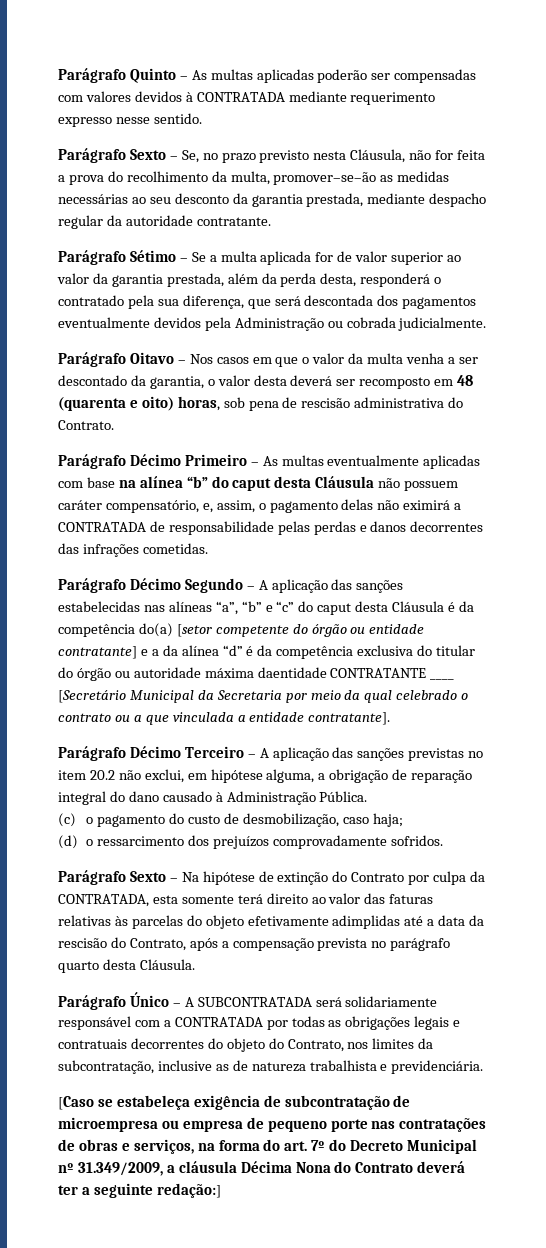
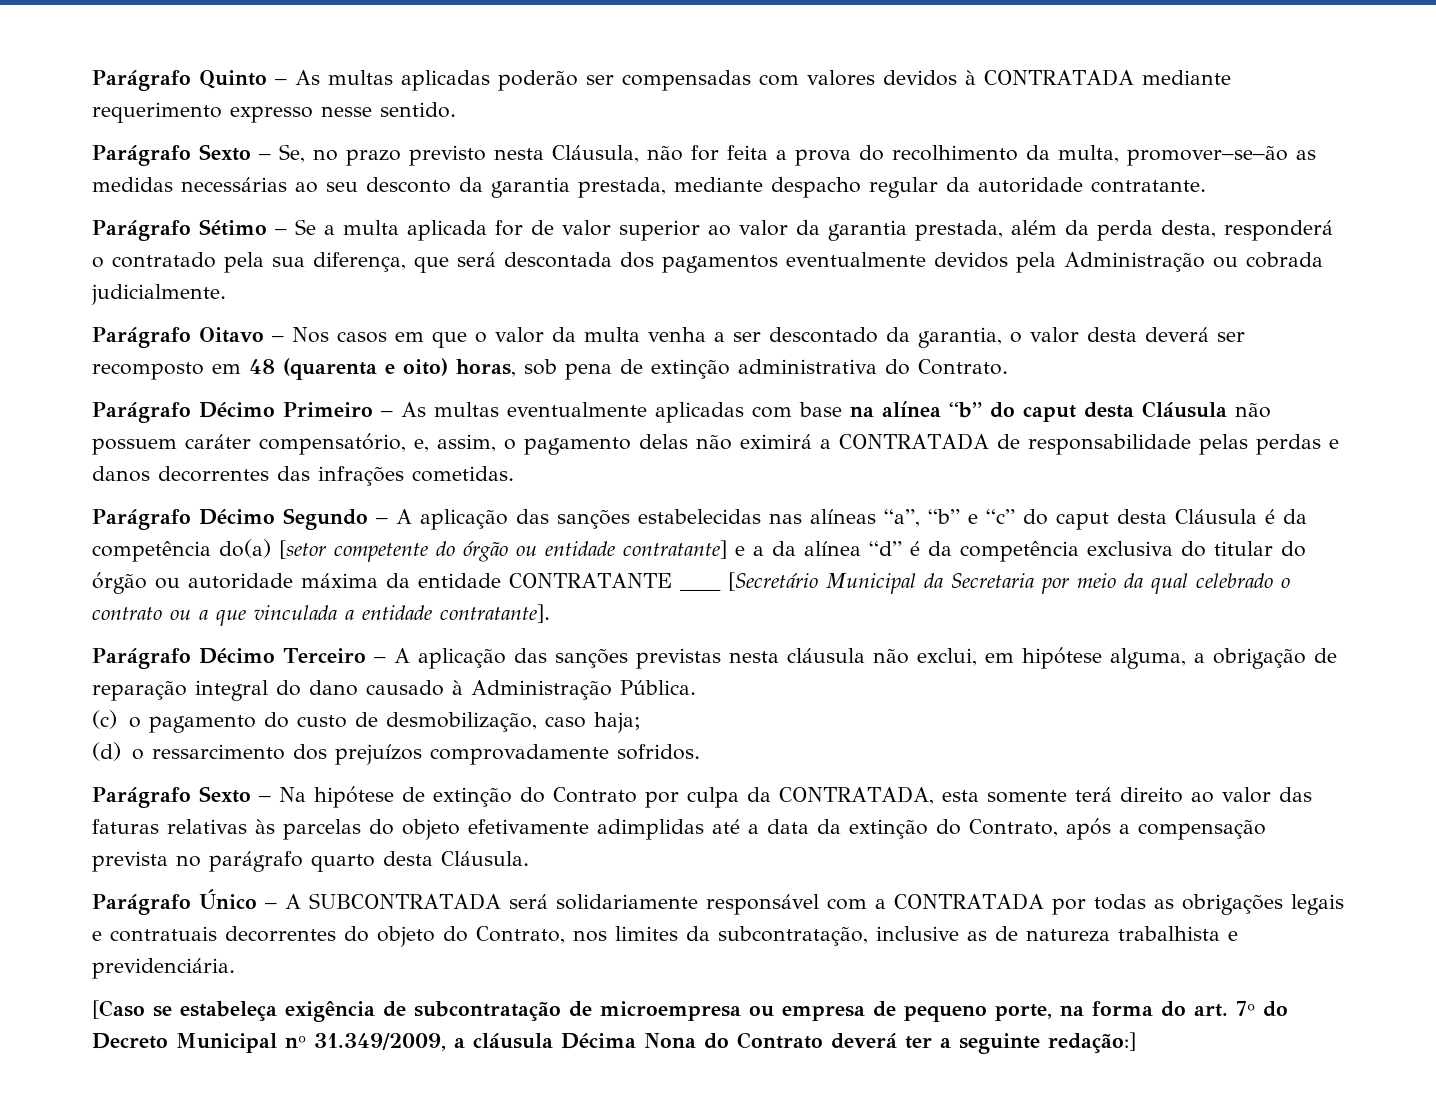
- Parágrafo Oitavo – Nos casos em que o valor da multa venha a ser descontado da garantia, o valor desta deverá ser recomposto em 48 (quarenta e oito) horas, sob pena de rescisão administrativa do Contrato.
+ Parágrafo Oitavo – Nos casos em que o valor da multa venha a ser descontado da garantia, o valor desta deverá ser recomposto em 48 (quarenta e oito) horas, sob pena de extinção administrativa do Contrato.
- Parágrafo Décimo Segundo – A aplicação das sanções estabelecidas nas alíneas “a”, “b” e “c” do caput desta Cláusula é da competência do(a) [setor competente do órgão ou entidade contratante] e a da alínea “d” é da competência exclusiva do titular do órgão ou autoridade máxima daentidade CONTRATANTE ____ [Secretário Municipal da Secretaria por meio da qual celebrado o contrato ou a que vinculada a entidade contratante].
+ Parágrafo Décimo Segundo – A aplicação das sanções estabelecidas nas alíneas “a”, “b” e “c” do caput desta Cláusula é da competência do(a) [setor competente do órgão ou entidade contratante] e a da alínea “d” é da competência exclusiva do titular do órgão ou autoridade máxima da entidade CONTRATANTE ____ [Secretário Municipal da Secretaria por meio da qual celebrado o contrato ou a que vinculada a entidade contratante].
- Parágrafo Décimo Terceiro – A aplicação das sanções previstas no item 20.2 não exclui, em hipótese alguma, a obrigação de reparação integral do dano causado à Administração Pública.
+ Parágrafo Décimo Terceiro – A aplicação das sanções previstas nesta cláusula não exclui, em hipótese alguma, a obrigação de reparação integral do dano causado à Administração Pública.
- Parágrafo Sexto – Na hipótese de extinção do Contrato por culpa da CONTRATADA, esta somente terá direito ao valor das faturas relativas às parcelas do objeto efetivamente adimplidas até a data da rescisão do Contrato, após a compensação prevista no parágrafo quarto desta Cláusula.
+ Parágrafo Sexto – Na hipótese de extinção do Contrato por culpa da CONTRATADA, esta somente terá direito ao valor das faturas relativas às parcelas do objeto efetivamente adimplidas até a data da extinção do Contrato, após a compensação prevista no parágrafo quarto desta Cláusula.
- [Caso se estabeleça exigência de subcontratação de microempresa ou empresa de pequeno porte nas contratações de obras e serviços, na forma do art. 7º do Decreto Municipal nº 31.349/2009, a cláusula Décima Nona do Contrato deverá ter a seguinte redação:]
+ [Caso se estabeleça exigência de subcontratação de microempresa ou empresa de pequeno porte, na forma do art. 7º do Decreto Municipal nº 31.349/2009, a cláusula Décima Nona do Contrato deverá ter a seguinte redação:]

